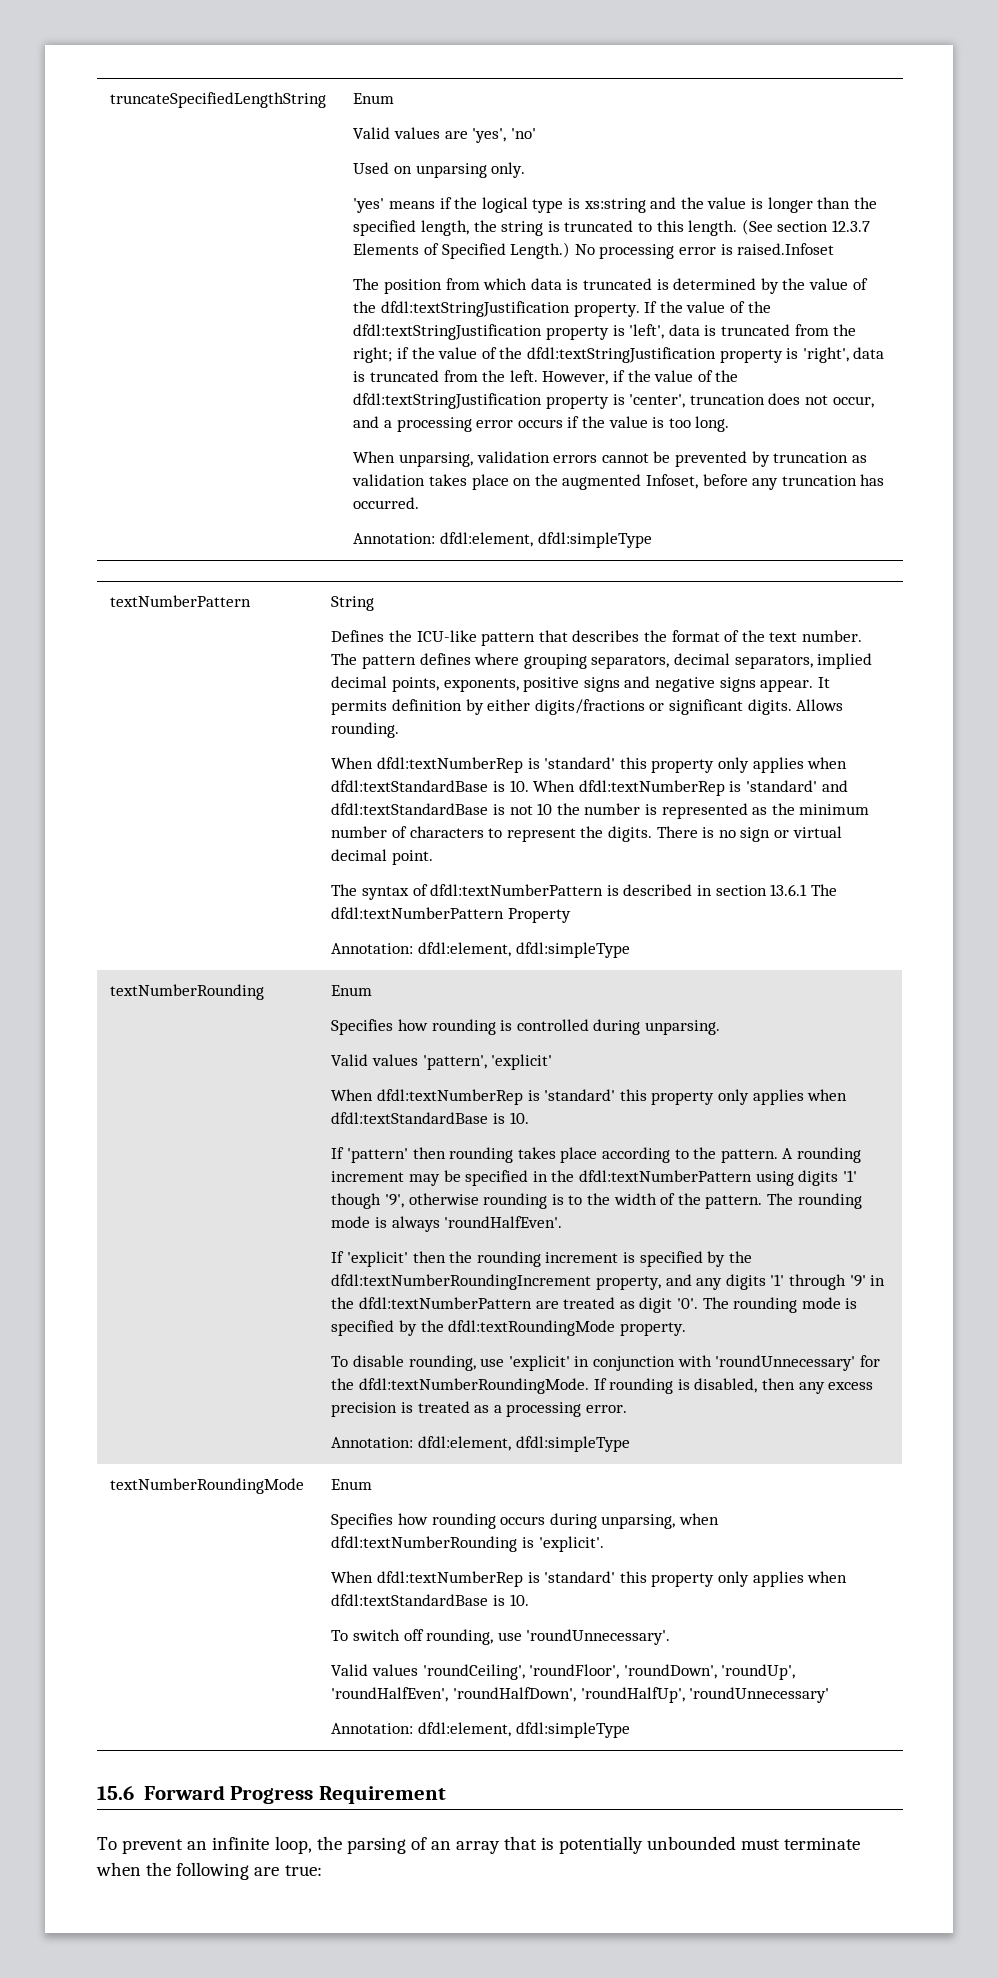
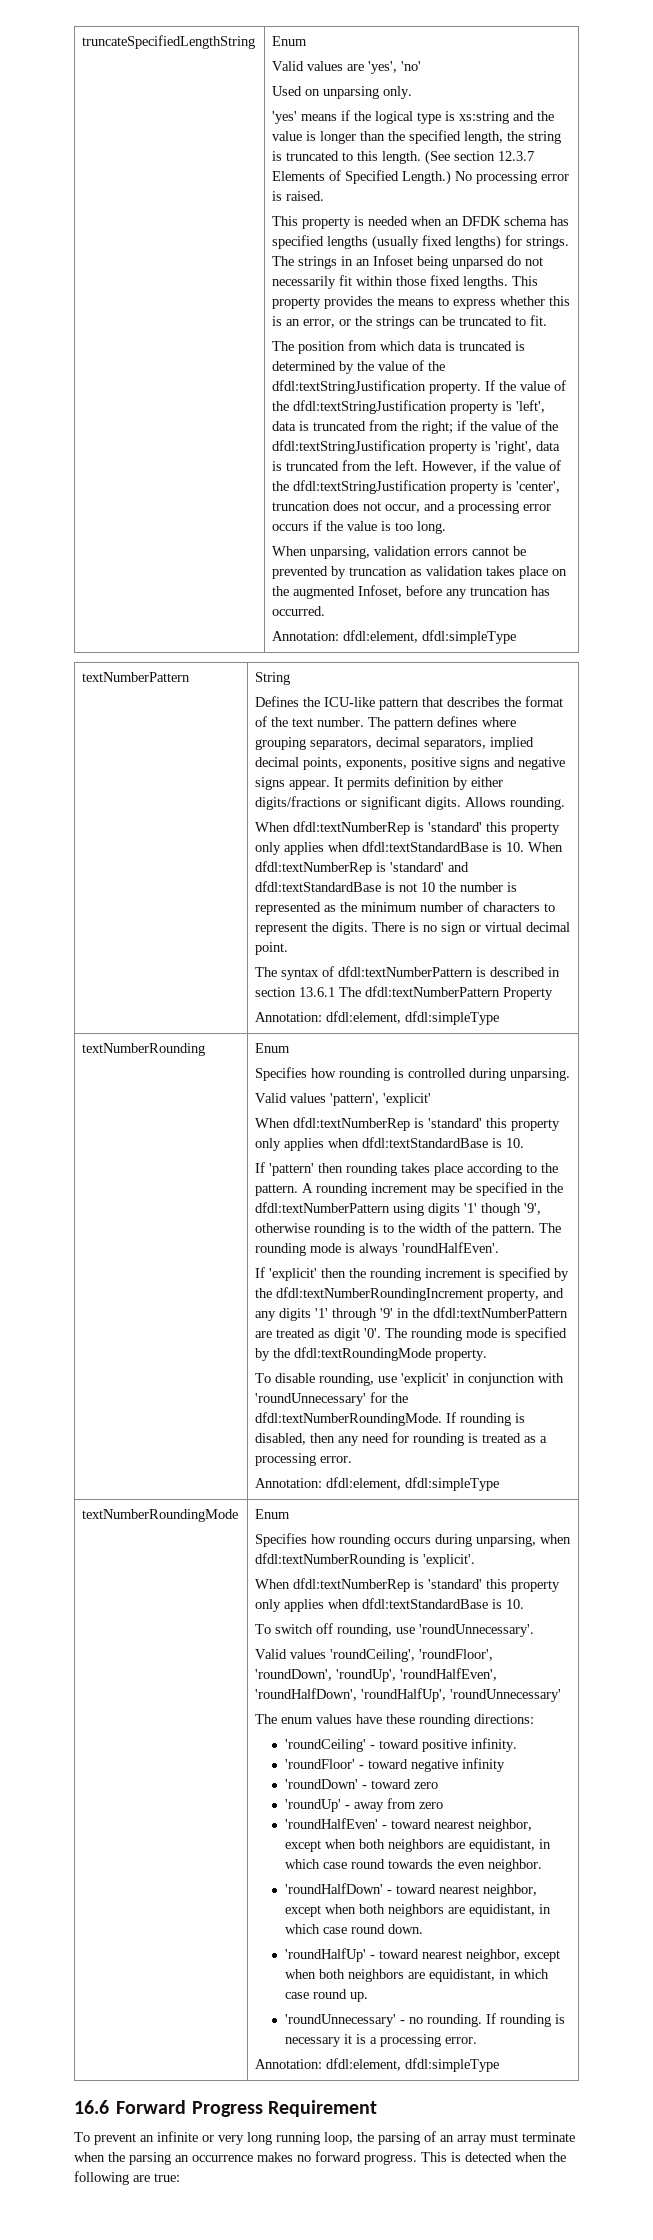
- No processing error is raised.Infoset
+ No processing error is raised.
+ This property is needed when an DFDK schema has specified lengths (usually fixed lengths) for strings. The strings in an Infoset being unparsed do not necessarily fit within those fixed lengths. This property provides the means to express whether this is an error, or the strings can be truncated to fit.
- If rounding is disabled, then any excess precision is treated as a processing error.
+ If rounding is disabled, then any need for rounding is treated as a processing error.
  Valid values 'roundCeiling', 'roundFloor', 'roundDown', 'roundUp', 'roundHalfEven', 'roundHalfDown', 'roundHalfUp', 'roundUnnecessary'
+ The enum values have these rounding directions:
+ 'roundCeiling' - toward positive infinity.
+ 'roundFloor' - toward negative infinity
+ 'roundDown' - toward zero
+ 'roundUp' - away from zero
+ 'roundHalfEven' - toward nearest neighbor, except when both neighbors are equidistant, in which case round towards the even neighbor.
+ 'roundHalfDown' - toward nearest neighbor, except when both neighbors are equidistant, in which case round down.
+ 'roundHalfUp' - toward nearest neighbor, except when both neighbors are equidistant, in which case round up.
+ 'roundUnnecessary' - no rounding. If rounding is necessary it is a processing error.
  Annotation: dfdl:element, dfdl:simpleType
- 15.6 Forward Progress Requirement
+ 16.6 Forward Progress Requirement
- To prevent an infinite loop, the parsing of an array that is potentially unbounded must terminate when the following are true:
+ To prevent an infinite or very long running loop, the parsing of an array must terminate when the parsing an occurrence makes no forward progress. This is detected when the following are true:

